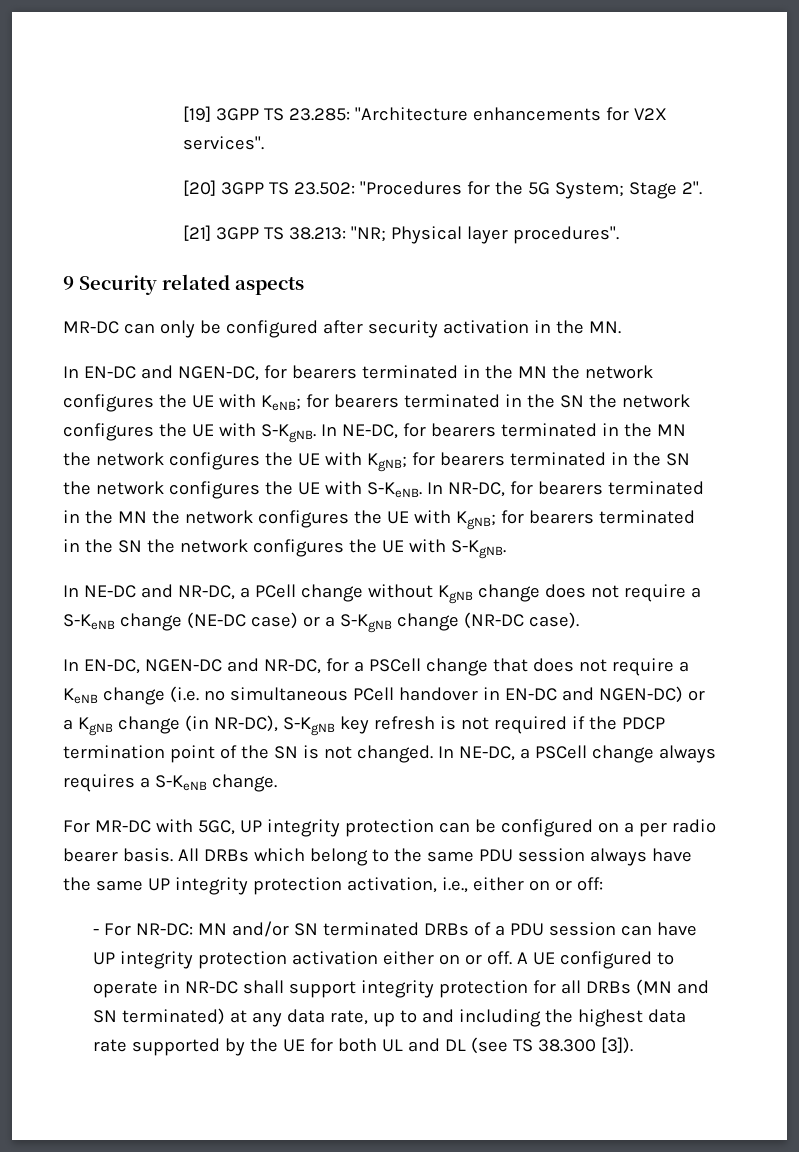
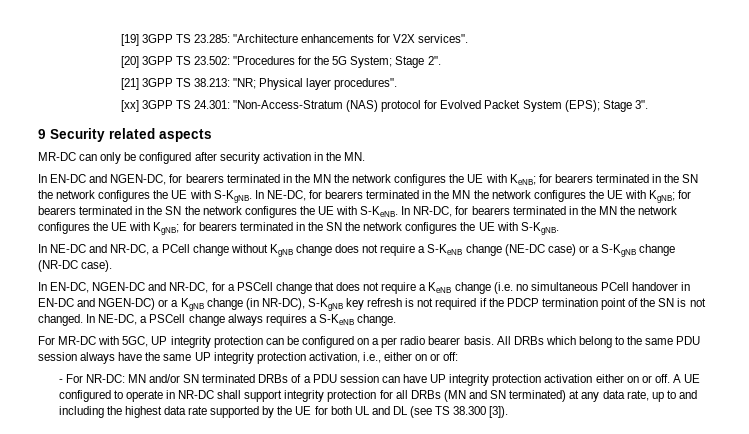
+ [xx] 3GPP TS 24.301: "Non-Access-Stratum (NAS) protocol for Evolved Packet System (EPS); Stage 3".

